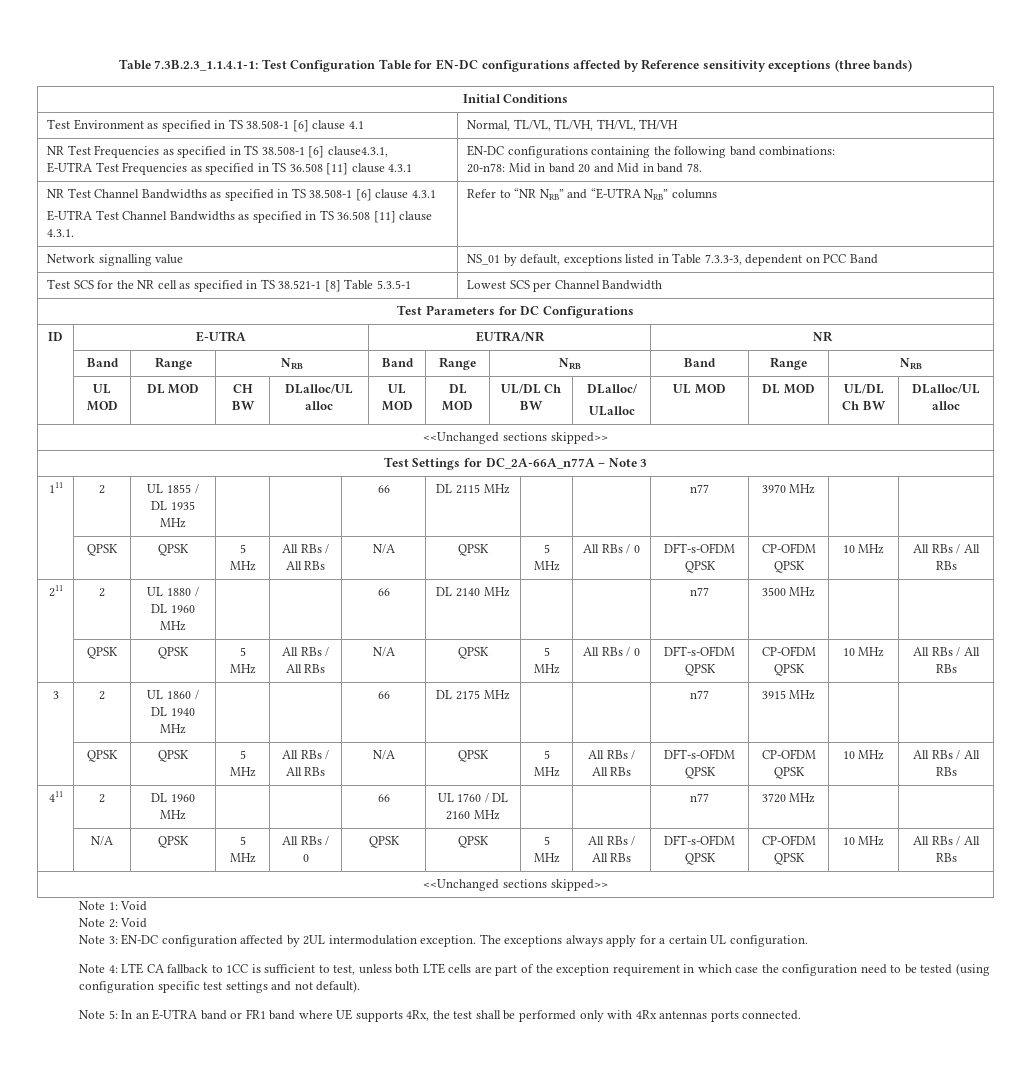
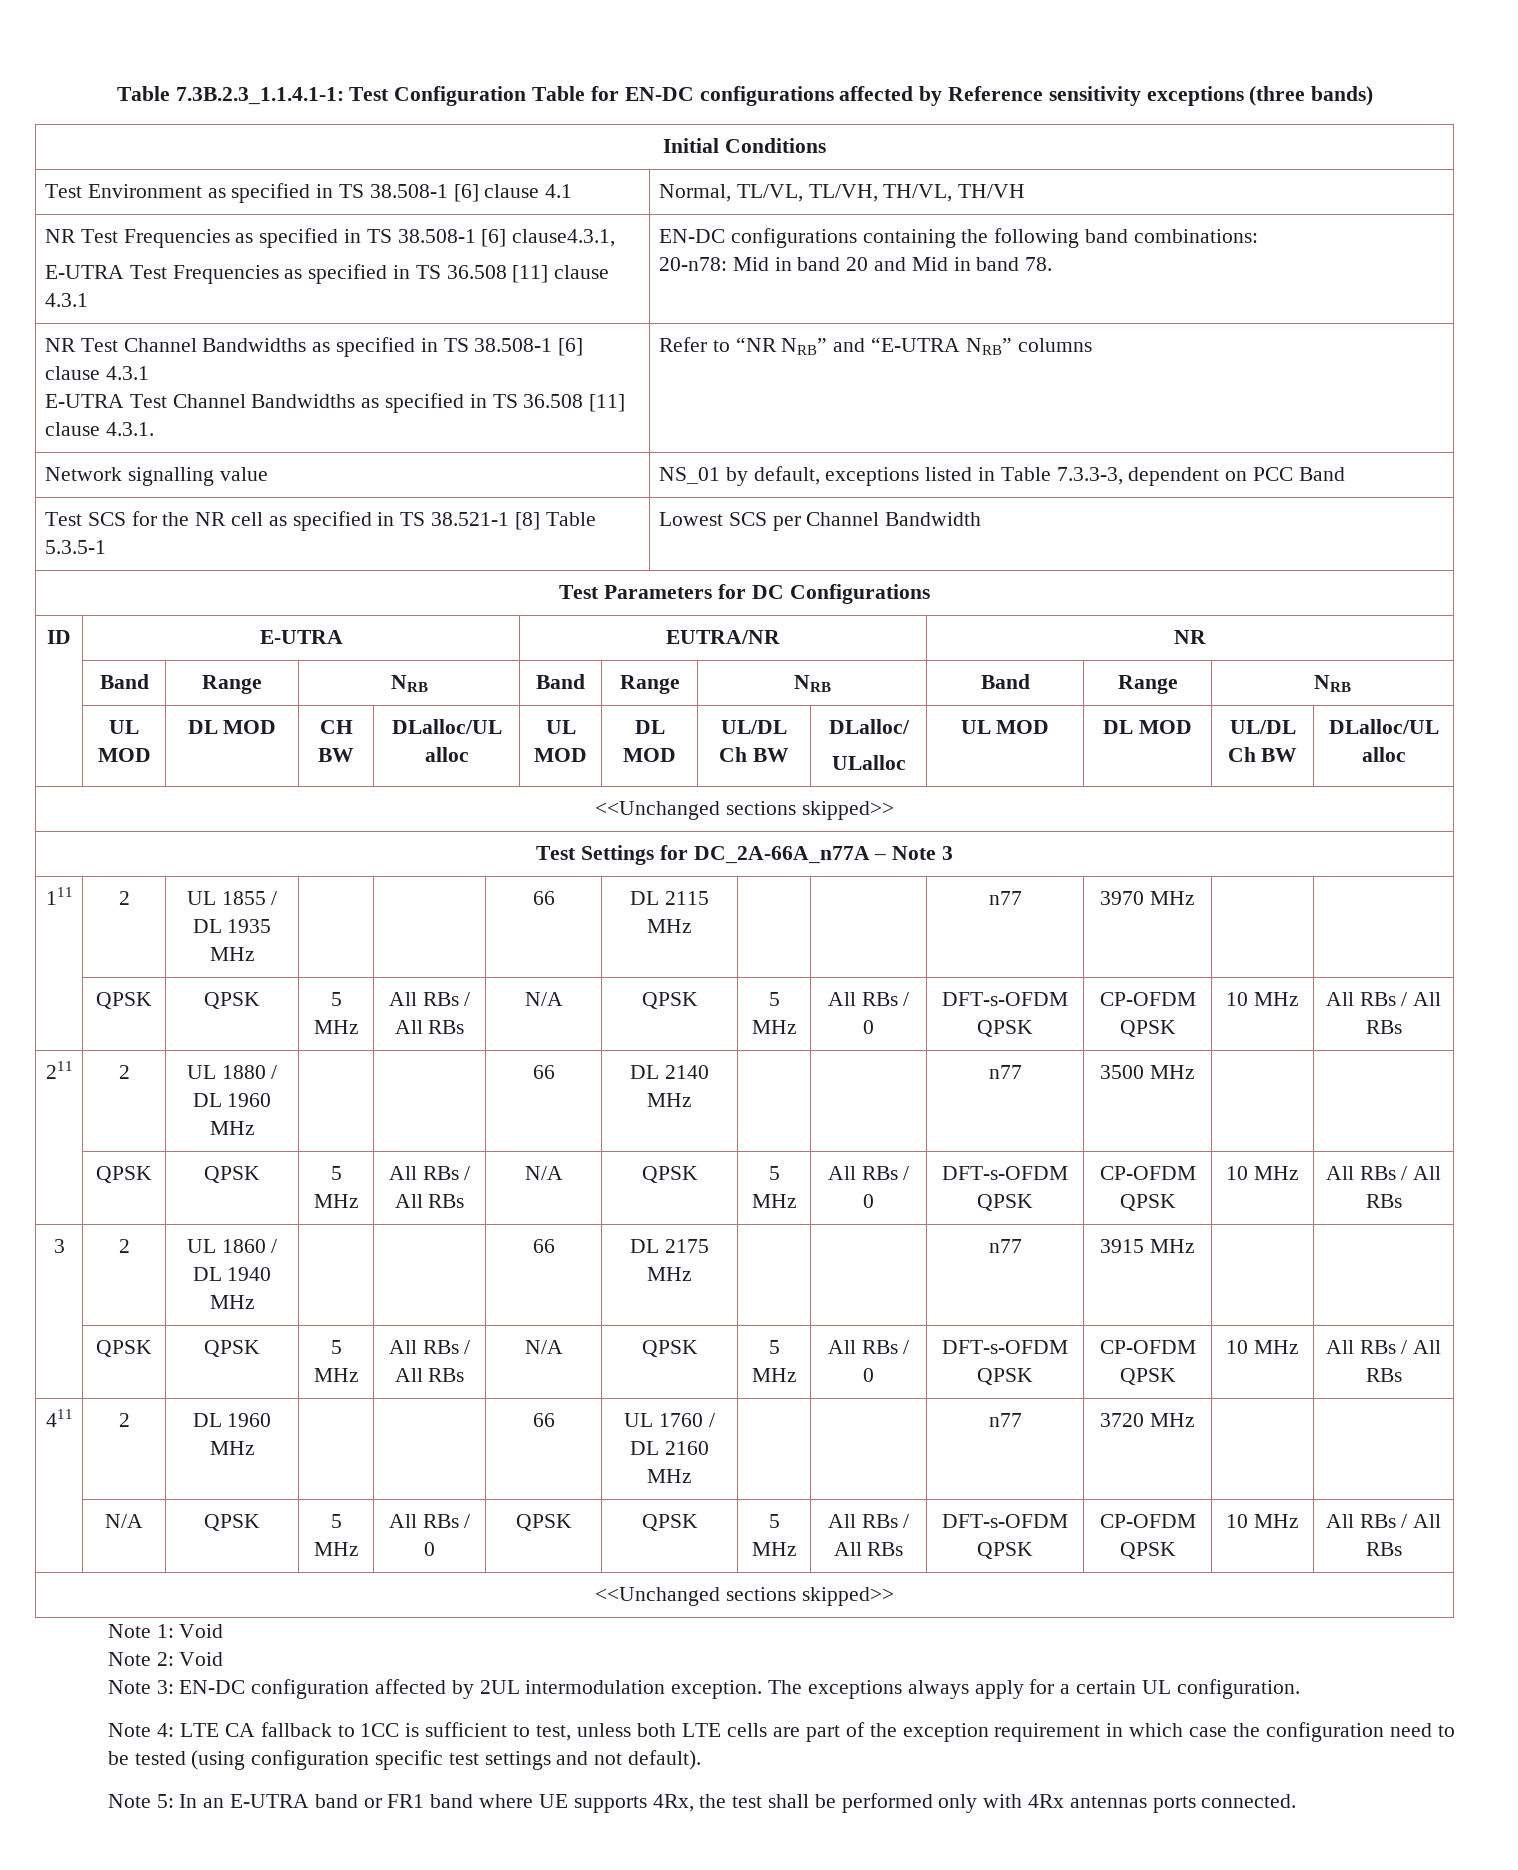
  3 | 2 | UL 1860 / DL 1940 MHz | | | 66 | DL 2175 MHz | | | n77 | 3915 MHz | |
- | QPSK | QPSK | 5 MHz | All RBs / All RBs | N/A | QPSK | 5 MHz | All RBs / All RBs | DFT-s-OFDM QPSK | CP-OFDM QPSK | 10 MHz | All RBs / All RBs
+ | QPSK | QPSK | 5 MHz | All RBs / All RBs | N/A | QPSK | 5 MHz | All RBs / 0 | DFT-s-OFDM QPSK | CP-OFDM QPSK | 10 MHz | All RBs / All RBs

